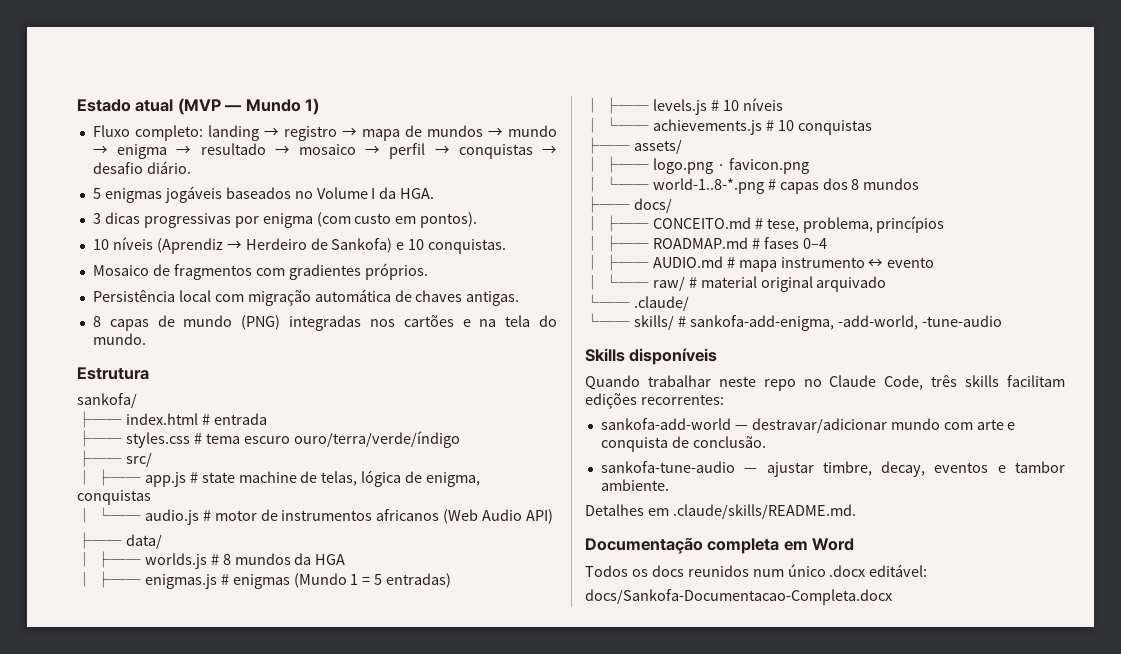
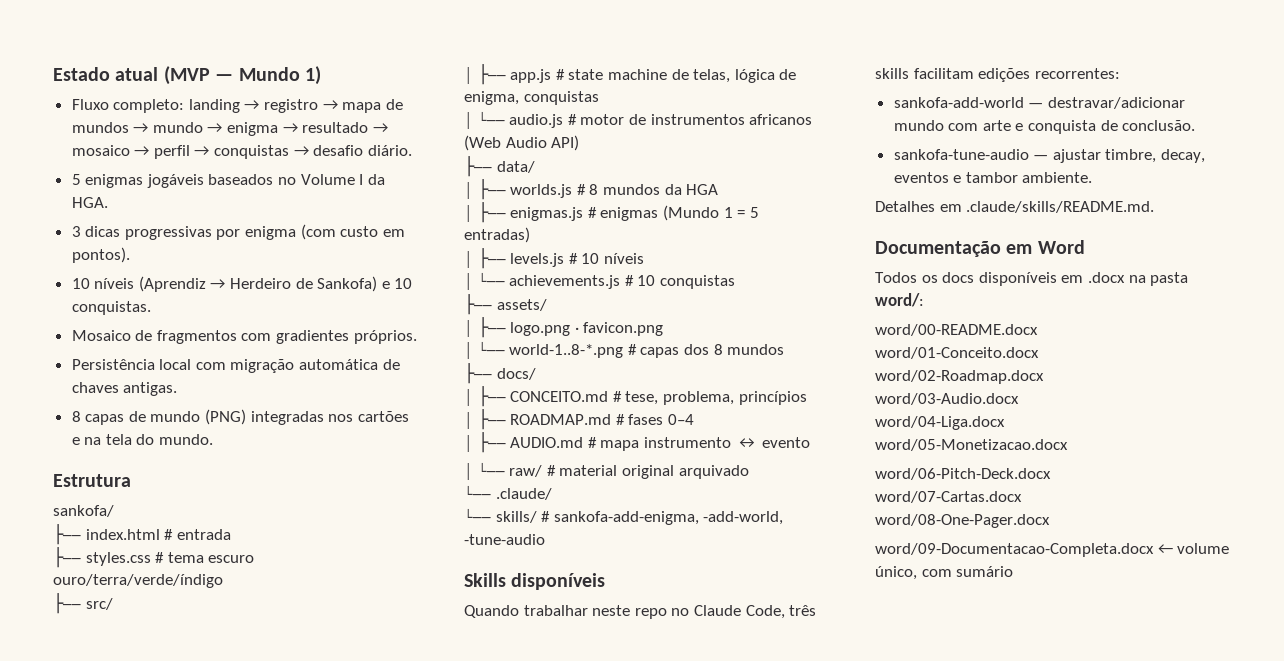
- Documentação completa em Word
+ Documentação em Word
- Todos os docs reunidos num único .docx editável:
- docs/Sankofa-Documentacao-Completa.docx
+ Todos os docs disponíveis em .docx na pasta word/:
+ word/00-README.docx
+ word/01-Conceito.docx
+ word/02-Roadmap.docx
+ word/03-Audio.docx
+ word/04-Liga.docx
+ word/05-Monetizacao.docx
+ word/06-Pitch-Deck.docx
+ word/07-Cartas.docx
+ word/08-One-Pager.docx
+ word/09-Documentacao-Completa.docx ← volume único, com sumário

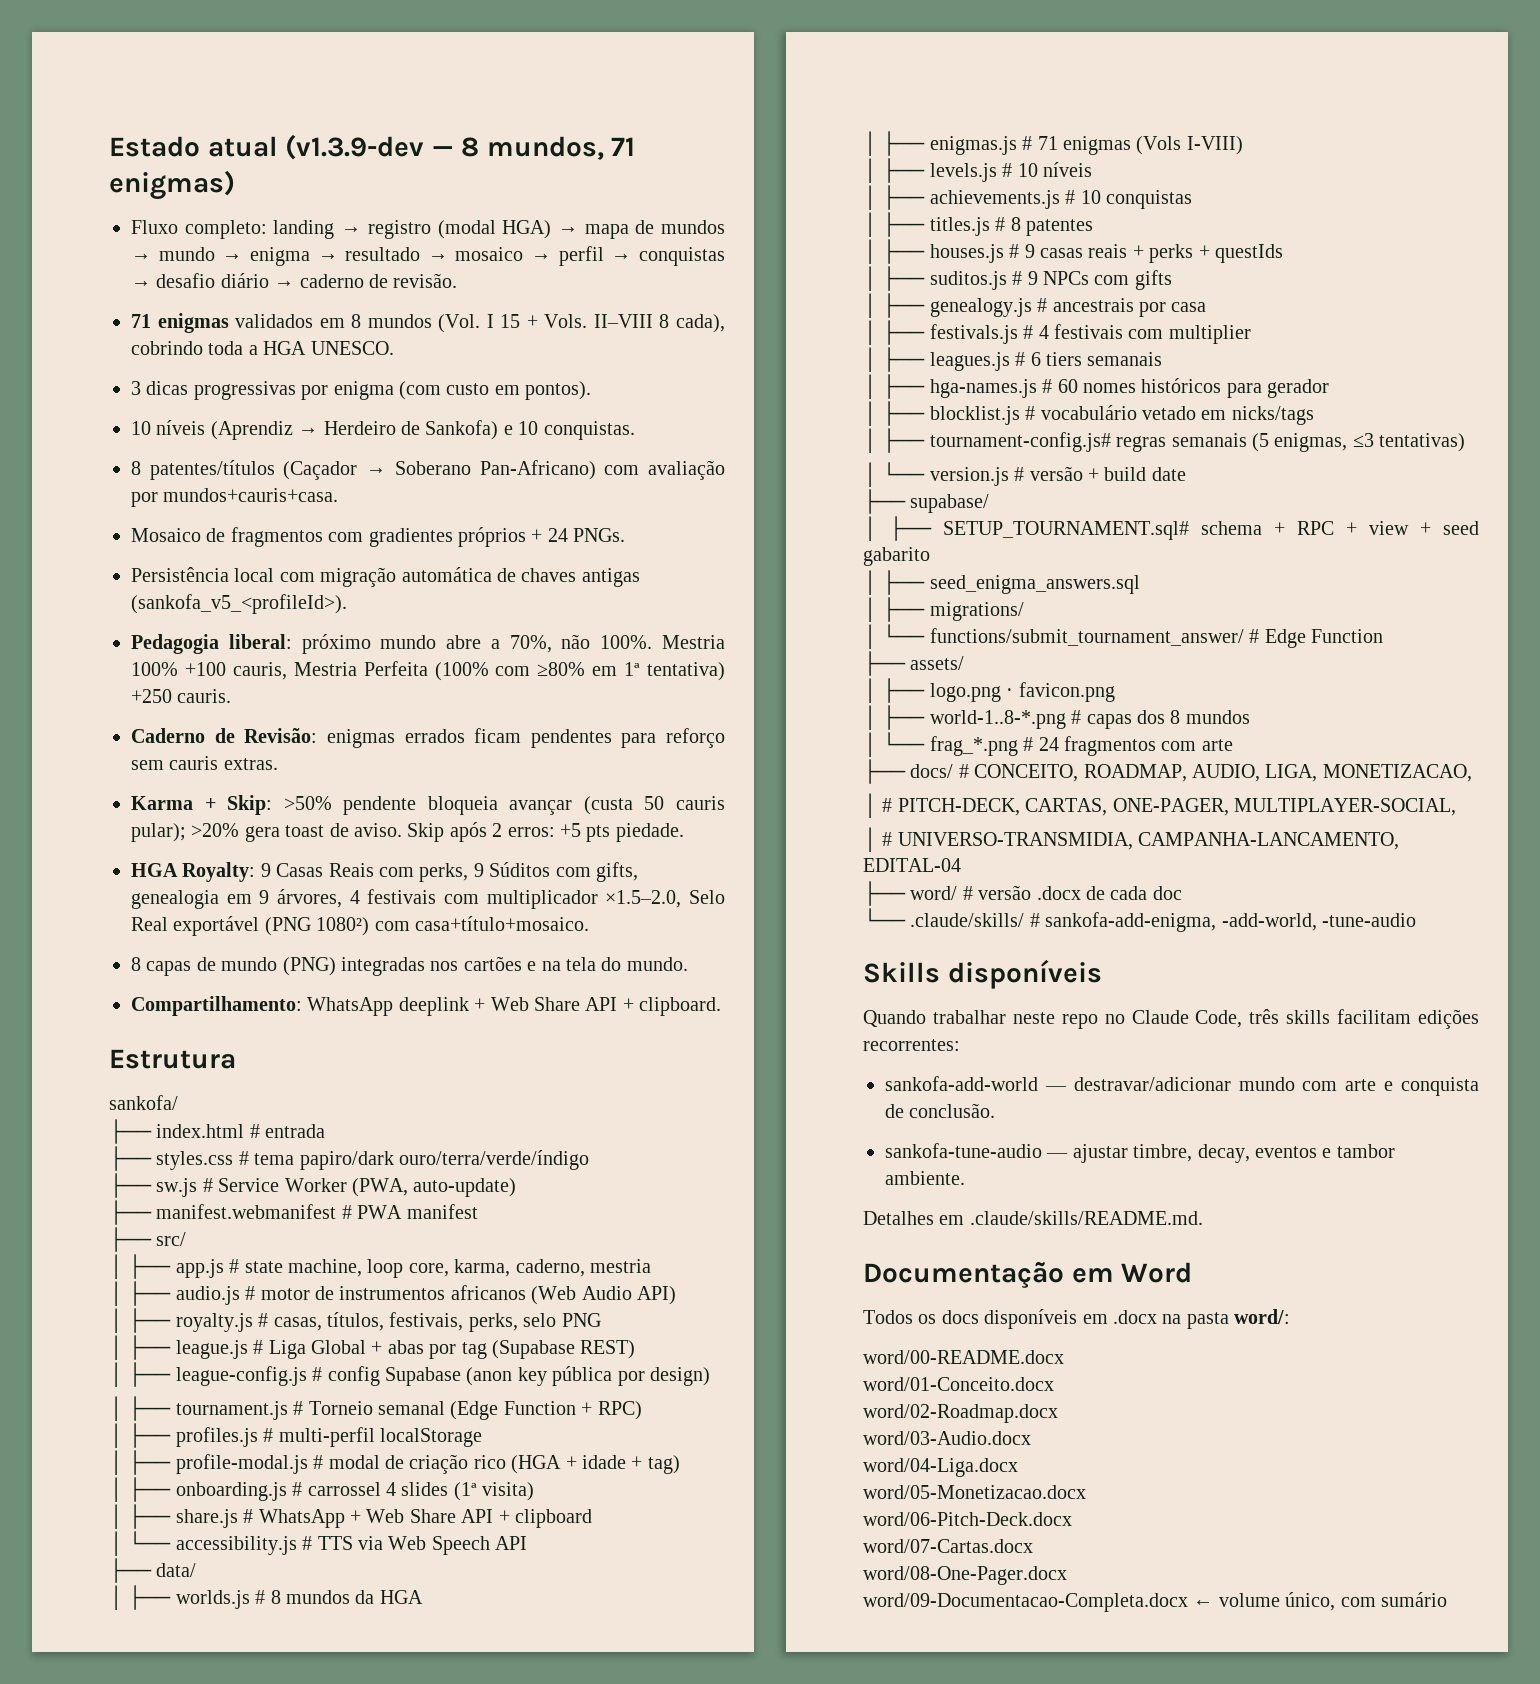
- Estado atual (MVP — Mundo 1)
+ Estado atual (v1.3.9-dev — 8 mundos, 71 enigmas)
- Fluxo completo: landing → registro → mapa de mundos → mundo → enigma → resultado → mosaico → perfil → conquistas → desafio diário.
- 5 enigmas jogáveis baseados no Volume I da HGA.
+ Fluxo completo: landing → registro (modal HGA) → mapa de mundos → mundo → enigma → resultado → mosaico → perfil → conquistas → desafio diário → caderno de revisão.
+ 71 enigmas validados em 8 mundos (Vol. I 15 + Vols. II–VIII 8 cada), cobrindo toda a HGA UNESCO.
+ 8 patentes/títulos (Caçador → Soberano Pan-Africano) com avaliação por mundos+cauris+casa.
- Mosaico de fragmentos com gradientes próprios.
+ Mosaico de fragmentos com gradientes próprios + 24 PNGs.
- Persistência local com migração automática de chaves antigas.
+ Persistência local com migração automática de chaves antigas (sankofa_v5_<profileId>).
+ Pedagogia liberal: próximo mundo abre a 70%, não 100%. Mestria 100% +100 cauris, Mestria Perfeita (100% com ≥80% em 1ª tentativa) +250 cauris.
+ Caderno de Revisão: enigmas errados ficam pendentes para reforço sem cauris extras.
+ Karma + Skip: >50% pendente bloqueia avançar (custa 50 cauris pular); >20% gera toast de aviso. Skip após 2 erros: +5 pts piedade.
+ HGA Royalty: 9 Casas Reais com perks, 9 Súditos com gifts, genealogia em 9 árvores, 4 festivais com multiplicador ×1.5–2.0, Selo Real exportável (PNG 1080²) com casa+título+mosaico.
+ Compartilhamento: WhatsApp deeplink + Web Share API + clipboard.
- ├── styles.css # tema escuro ouro/terra/verde/índigo
+ ├── styles.css # tema papiro/dark ouro/terra/verde/índigo
+ ├── sw.js # Service Worker (PWA, auto-update)
+ ├── manifest.webmanifest # PWA manifest
- │ ├── app.js # state machine de telas, lógica de enigma, conquistas
- │ └── audio.js # motor de instrumentos africanos (Web Audio API)
+ │ ├── app.js # state machine, loop core, karma, caderno, mestria
+ │ ├── audio.js # motor de instrumentos africanos (Web Audio API)
+ │ ├── royalty.js # casas, títulos, festivais, perks, selo PNG
+ │ ├── league.js # Liga Global + abas por tag (Supabase REST)
+ │ ├── league-config.js # config Supabase (anon key pública por design)
+ │ ├── tournament.js # Torneio semanal (Edge Function + RPC)
+ │ ├── profiles.js # multi-perfil localStorage
+ │ ├── profile-modal.js # modal de criação rico (HGA + idade + tag)
+ │ ├── onboarding.js # carrossel 4 slides (1ª visita)
+ │ ├── share.js # WhatsApp + Web Share API + clipboard
+ │ └── accessibility.js # TTS via Web Speech API
- │ ├── enigmas.js # enigmas (Mundo 1 = 5 entradas)
+ │ ├── enigmas.js # 71 enigmas (Vols I-VIII)
- │ └── achievements.js # 10 conquistas
+ │ ├── achievements.js # 10 conquistas
+ │ ├── titles.js # 8 patentes
+ │ ├── houses.js # 9 casas reais + perks + questIds
+ │ ├── suditos.js # 9 NPCs com gifts
+ │ ├── genealogy.js # ancestrais por casa
+ │ ├── festivals.js # 4 festivais com multiplier
+ │ ├── leagues.js # 6 tiers semanais
+ │ ├── hga-names.js # 60 nomes históricos para gerador
+ │ ├── blocklist.js # vocabulário vetado em nicks/tags
+ │ ├── tournament-config.js# regras semanais (5 enigmas, ≤3 tentativas)
+ │ └── version.js # versão + build date
+ ├── supabase/
+ │ ├── SETUP_TOURNAMENT.sql# schema + RPC + view + seed gabarito
+ │ ├── seed_enigma_answers.sql
+ │ ├── migrations/
+ │ └── functions/submit_tournament_answer/ # Edge Function
- │ └── world-1..8-*.png # capas dos 8 mundos
+ │ ├── world-1..8-*.png # capas dos 8 mundos
- ├── docs/
- │ ├── CONCEITO.md # tese, problema, princípios
- │ ├── ROADMAP.md # fases 0–4
- │ ├── AUDIO.md # mapa instrumento ↔ evento
- │ └── raw/ # material original arquivado
- └── .claude/
- └── skills/ # sankofa-add-enigma, -add-world, -tune-audio
+ │ └── frag_*.png # 24 fragmentos com arte
+ ├── docs/ # CONCEITO, ROADMAP, AUDIO, LIGA, MONETIZACAO,
+ │ # PITCH-DECK, CARTAS, ONE-PAGER, MULTIPLAYER-SOCIAL,
+ │ # UNIVERSO-TRANSMIDIA, CAMPANHA-LANCAMENTO, EDITAL-04
+ ├── word/ # versão .docx de cada doc
+ └── .claude/skills/ # sankofa-add-enigma, -add-world, -tune-audio

